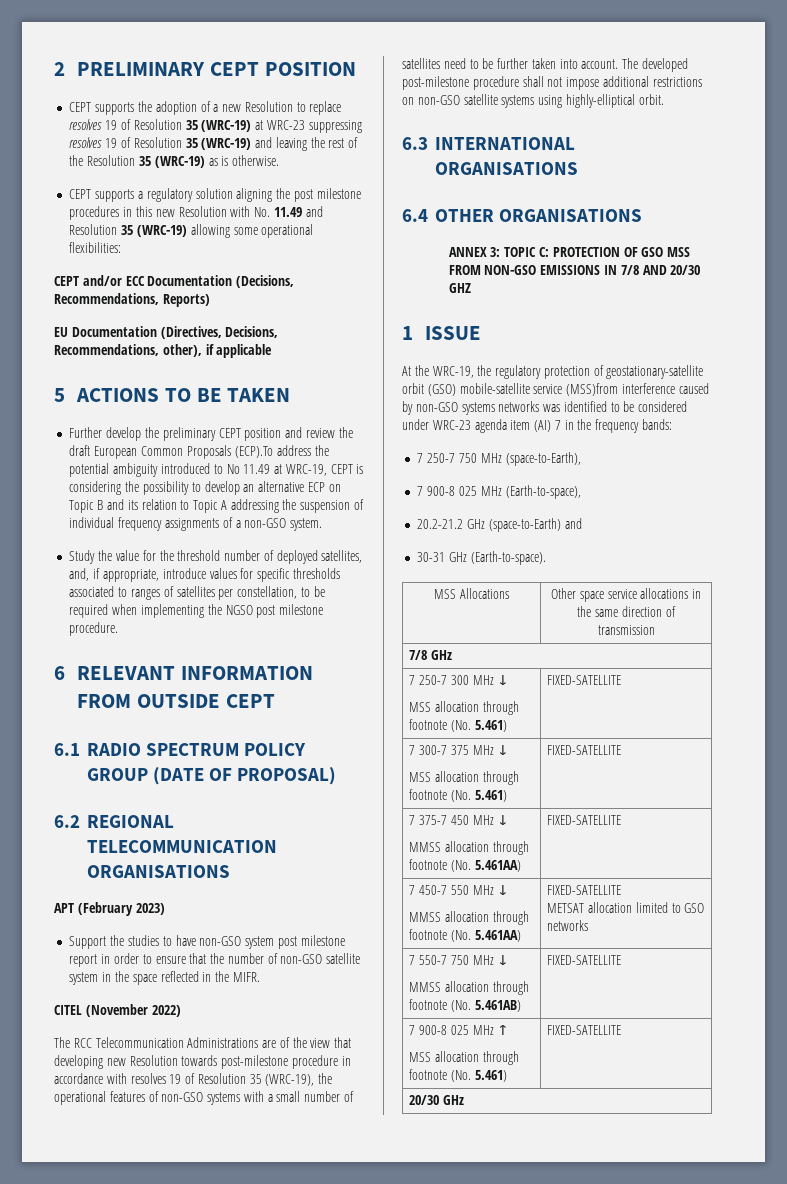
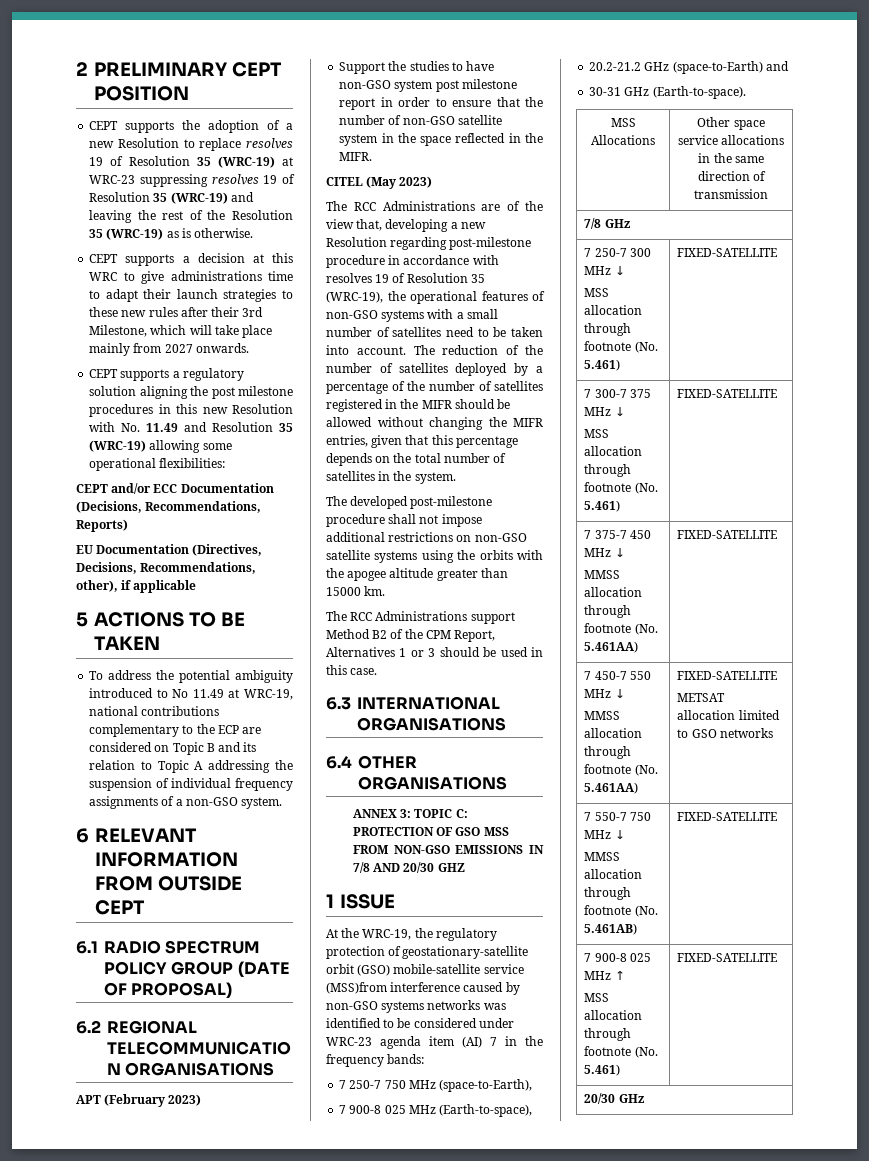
+ CEPT supports a decision at this WRC to give administrations time to adapt their launch strategies to these new rules after their 3rd Milestone, which will take place mainly from 2027 onwards.
- Further develop the preliminary CEPT position and review the draft European Common Proposals (ECP).To address the potential ambiguity introduced to No 11.49 at WRC-19, CEPT is considering the possibility to develop an alternative ECP on Topic B and its relation to Topic A addressing the suspension of individual frequency assignments of a non-GSO system.
+ To address the potential ambiguity introduced to No 11.49 at WRC-19, national contributions complementary to the ECP are considered on Topic B and its relation to Topic A addressing the suspension of individual frequency assignments of a non-GSO system.
- Study the value for the threshold number of deployed satellites, and, if appropriate, introduce values for specific thresholds associated to ranges of satellites per constellation, to be required when implementing the NGSO post milestone procedure.
- CITEL (November 2022)
- The RCC Telecommunication Administrations are of the view that developing new Resolution towards post-milestone procedure in accordance with resolves 19 of Resolution 35 (WRC-19), the operational features of non-GSO systems with a small number of satellites need to be further taken into account.
+ CITEL (May 2023)
+ The RCC Administrations are of the view that, developing a new Resolution regarding post-milestone procedure in accordance with resolves 19 of Resolution 35 (WRC-19), the operational features of non-GSO systems with a small number of satellites need to be taken into account.
- The developed post-milestone procedure shall not impose additional restrictions on non-GSO satellite systems using highly-elliptical orbit.
+ The reduction of the number of satellites deployed by a percentage of the number of satellites registered in the MIFR should be allowed without changing the MIFR entries, given that this percentage depends on the total number of satellites in the system.
+ The developed post-milestone procedure shall not impose additional restrictions on non-GSO satellite systems using the orbits with the apogee altitude greater than 15000 km.
+ The RCC Administrations support Method B2 of the CPM Report, Alternatives 1 or 3 should be used in this case.

